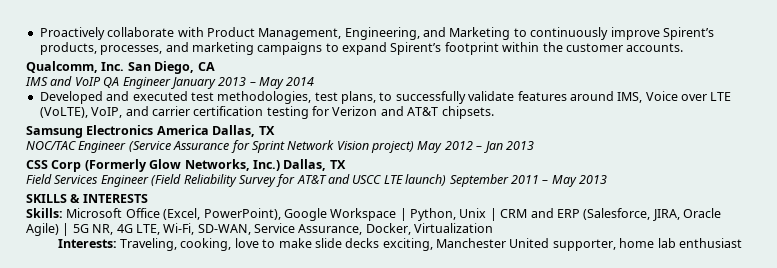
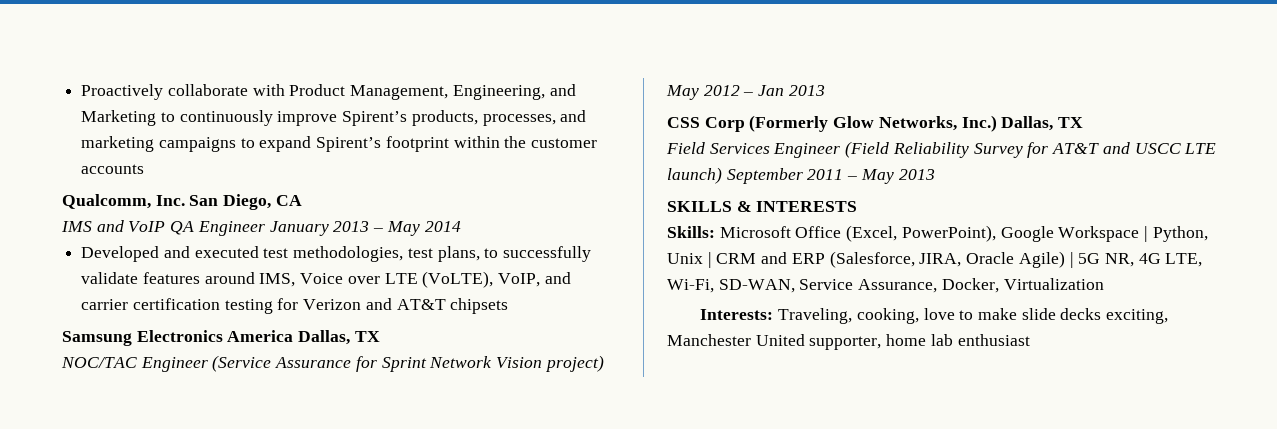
- Proactively collaborate with Product Management, Engineering, and Marketing to continuously improve Spirent’s products, processes, and marketing campaigns to expand Spirent’s footprint within the customer accounts.
+ Proactively collaborate with Product Management, Engineering, and Marketing to continuously improve Spirent’s products, processes, and marketing campaigns to expand Spirent’s footprint within the customer accounts
- Developed and executed test methodologies, test plans, to successfully validate features around IMS, Voice over LTE (VoLTE), VoIP, and carrier certification testing for Verizon and AT&T chipsets.
+ Developed and executed test methodologies, test plans, to successfully validate features around IMS, Voice over LTE (VoLTE), VoIP, and carrier certification testing for Verizon and AT&T chipsets

